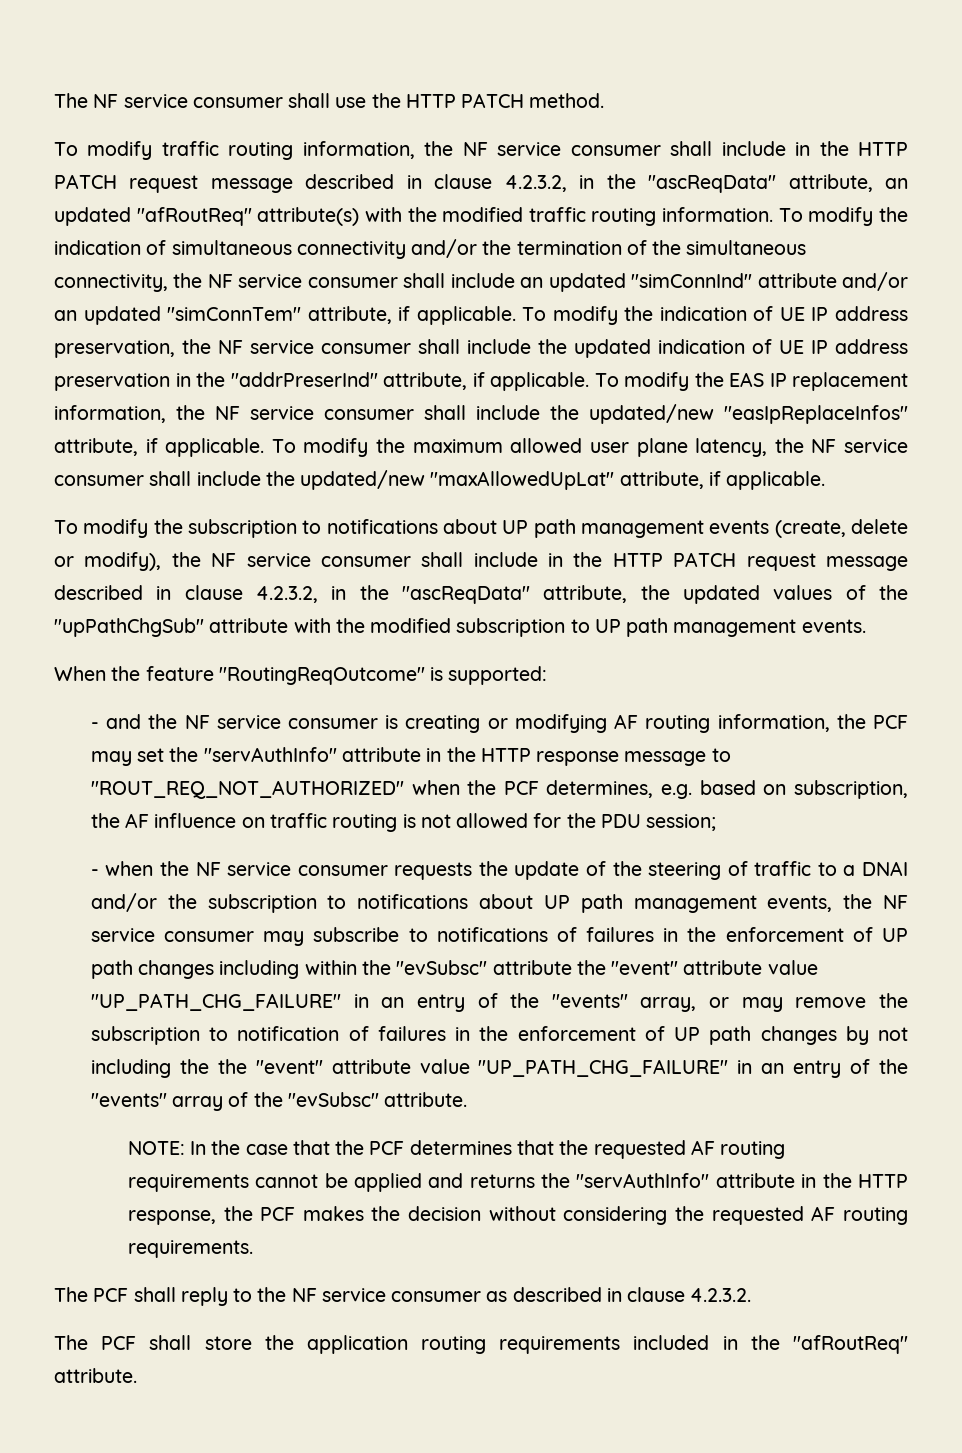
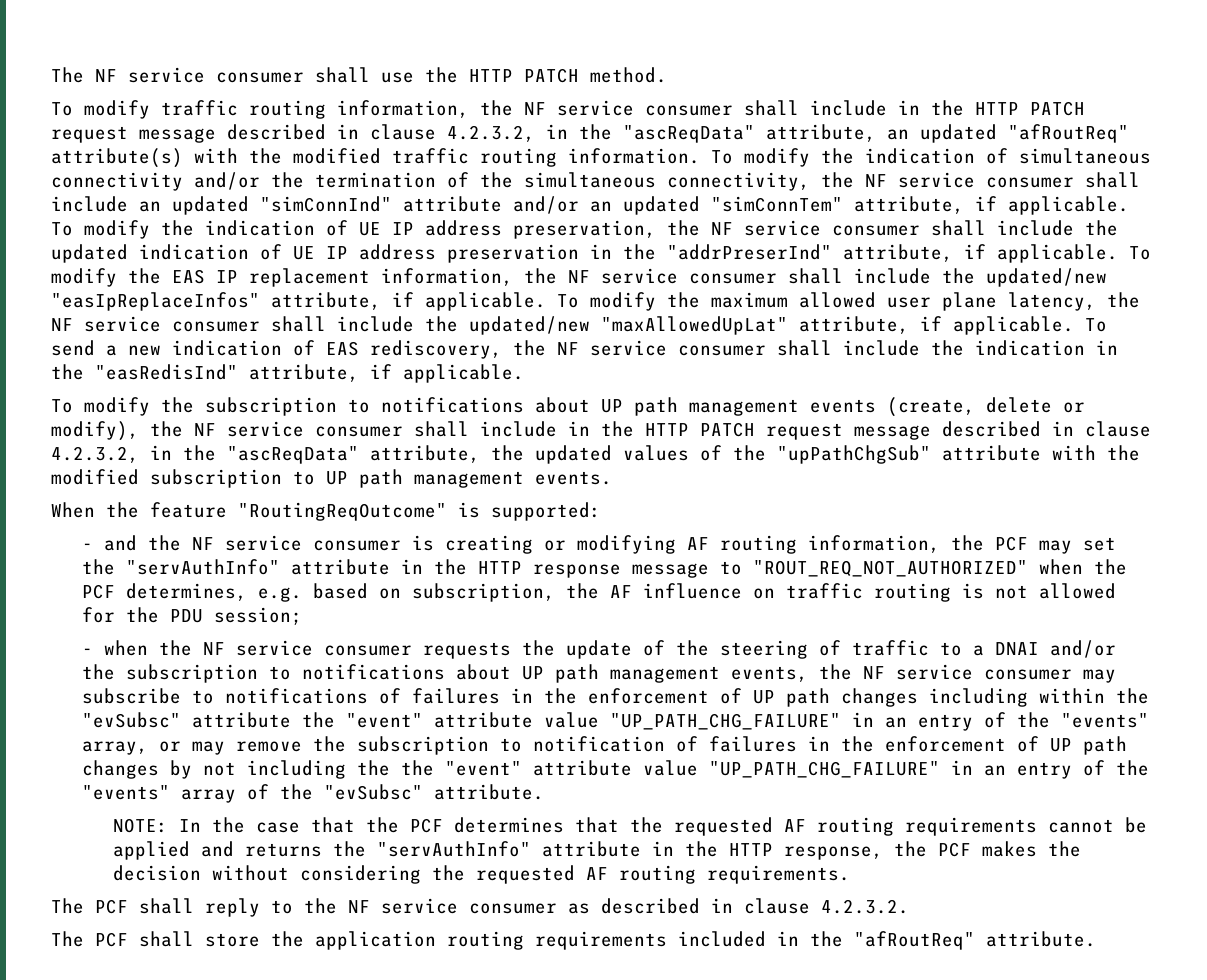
+ To send a new indication of EAS rediscovery, the NF service consumer shall include the indication in the "easRedisInd" attribute, if applicable.

